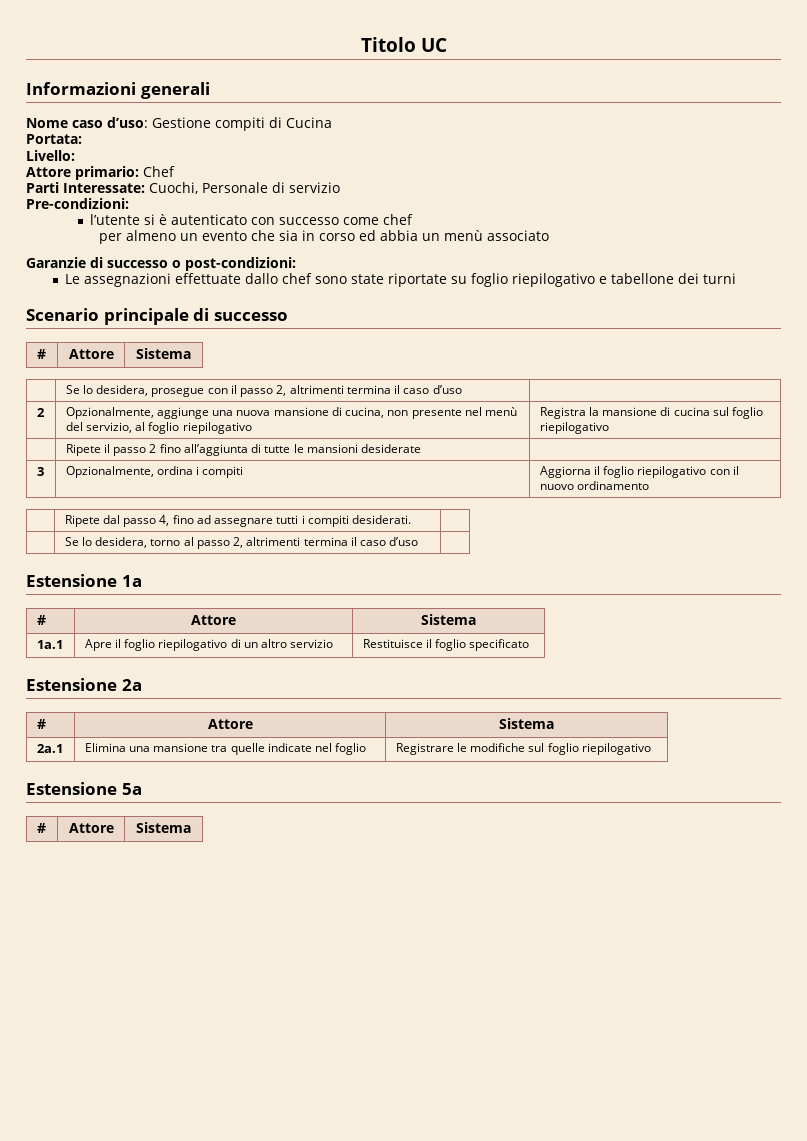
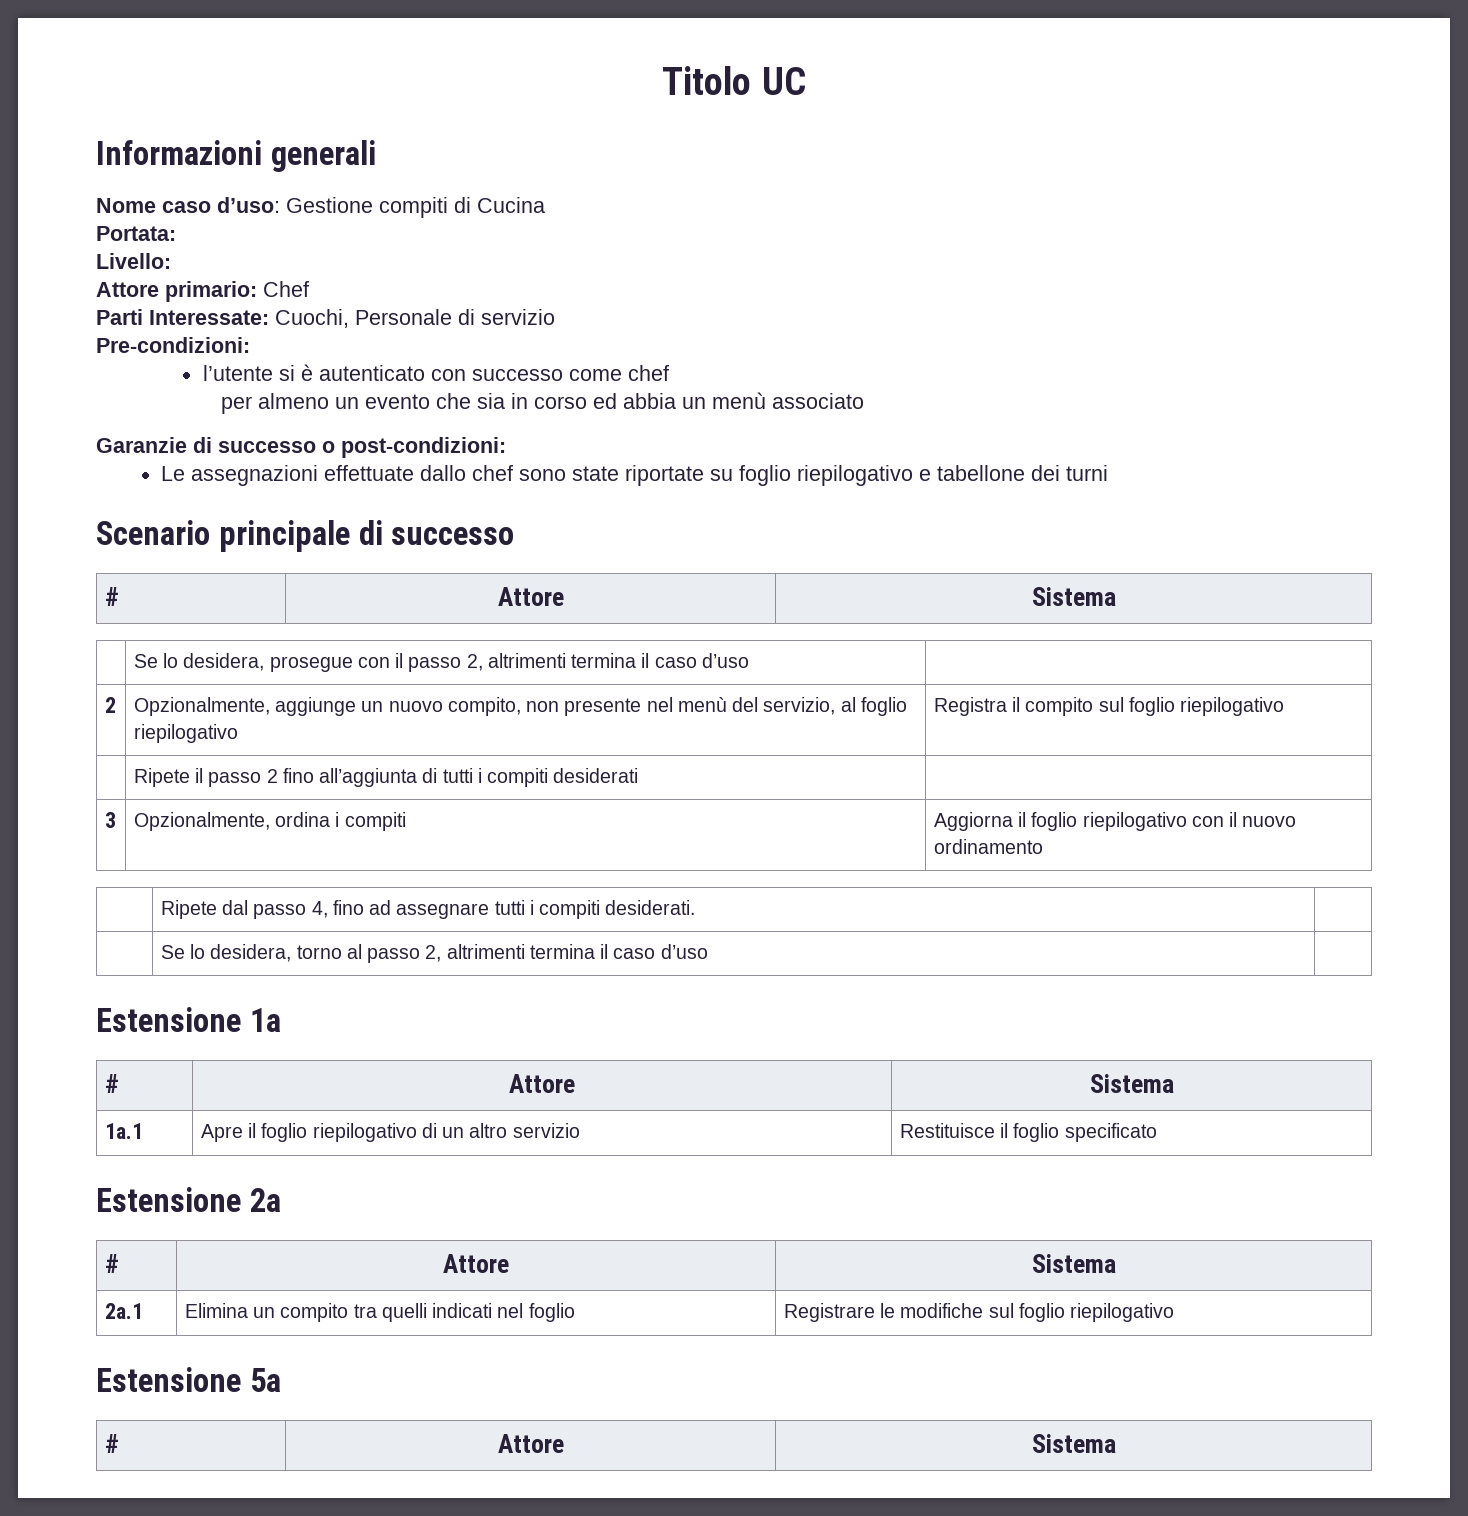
- 2 | Opzionalmente, aggiunge una nuova mansione di cucina, non presente nel menù del servizio, al foglio riepilogativo | Registra la mansione di cucina sul foglio riepilogativo
+ 2 | Opzionalmente, aggiunge un nuovo compito, non presente nel menù del servizio, al foglio riepilogativo | Registra il compito sul foglio riepilogativo
- | Ripete il passo 2 fino all’aggiunta di tutte le mansioni desiderate |
+ | Ripete il passo 2 fino all’aggiunta di tutti i compiti desiderati |
- 2a.1 | Elimina una mansione tra quelle indicate nel foglio | Registrare le modifiche sul foglio riepilogativo
+ 2a.1 | Elimina un compito tra quelli indicati nel foglio | Registrare le modifiche sul foglio riepilogativo

